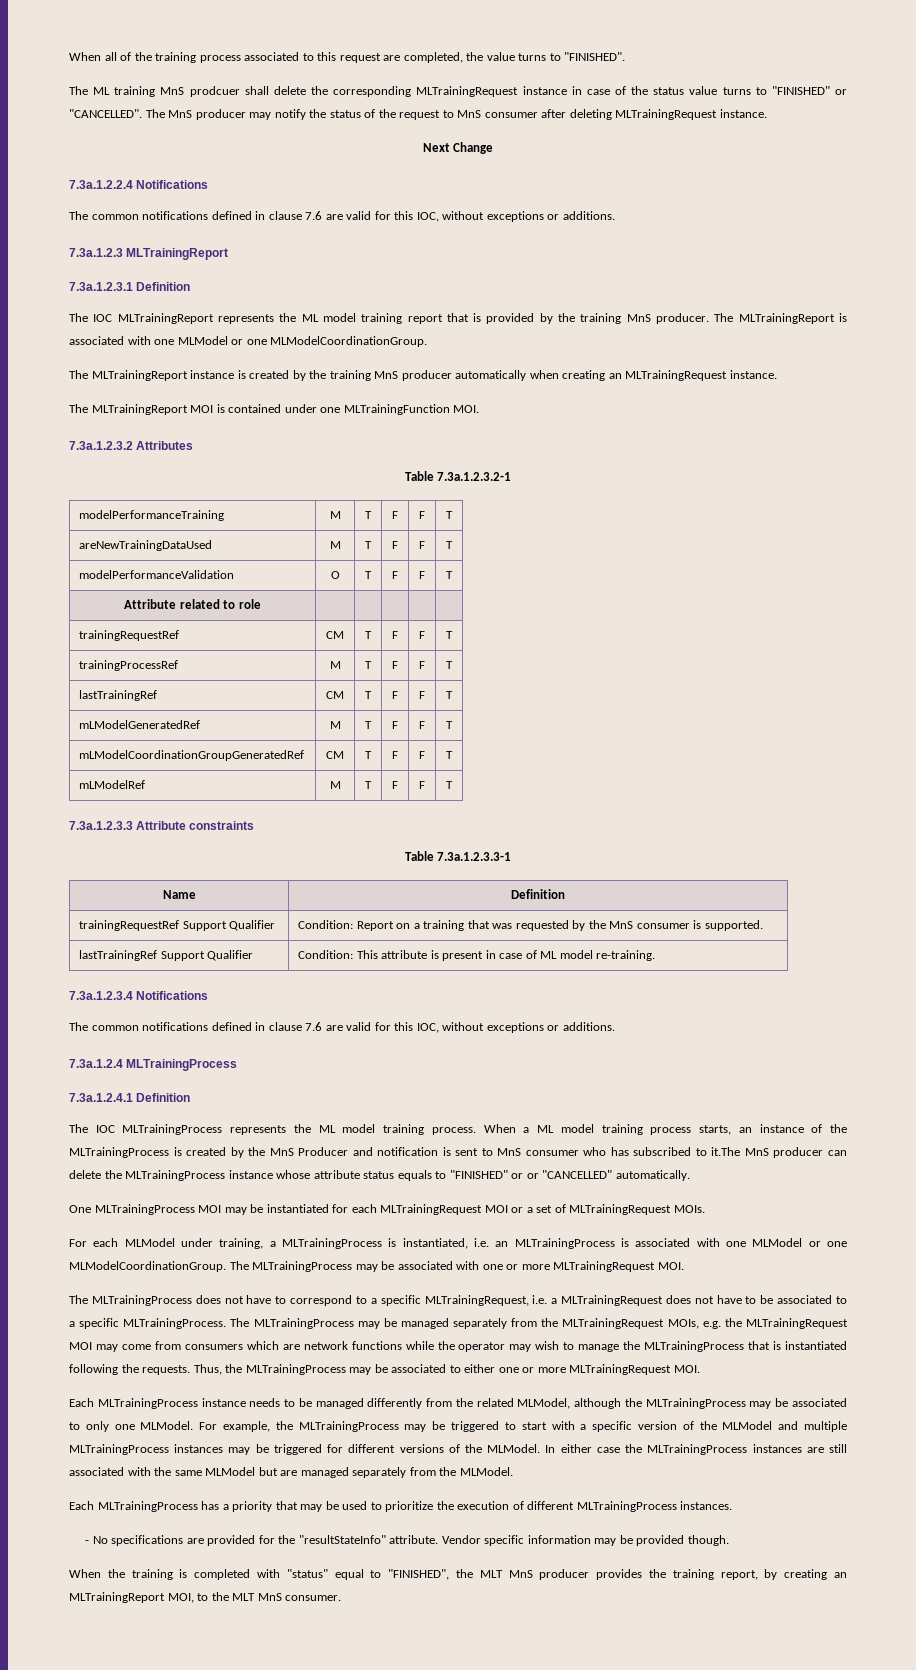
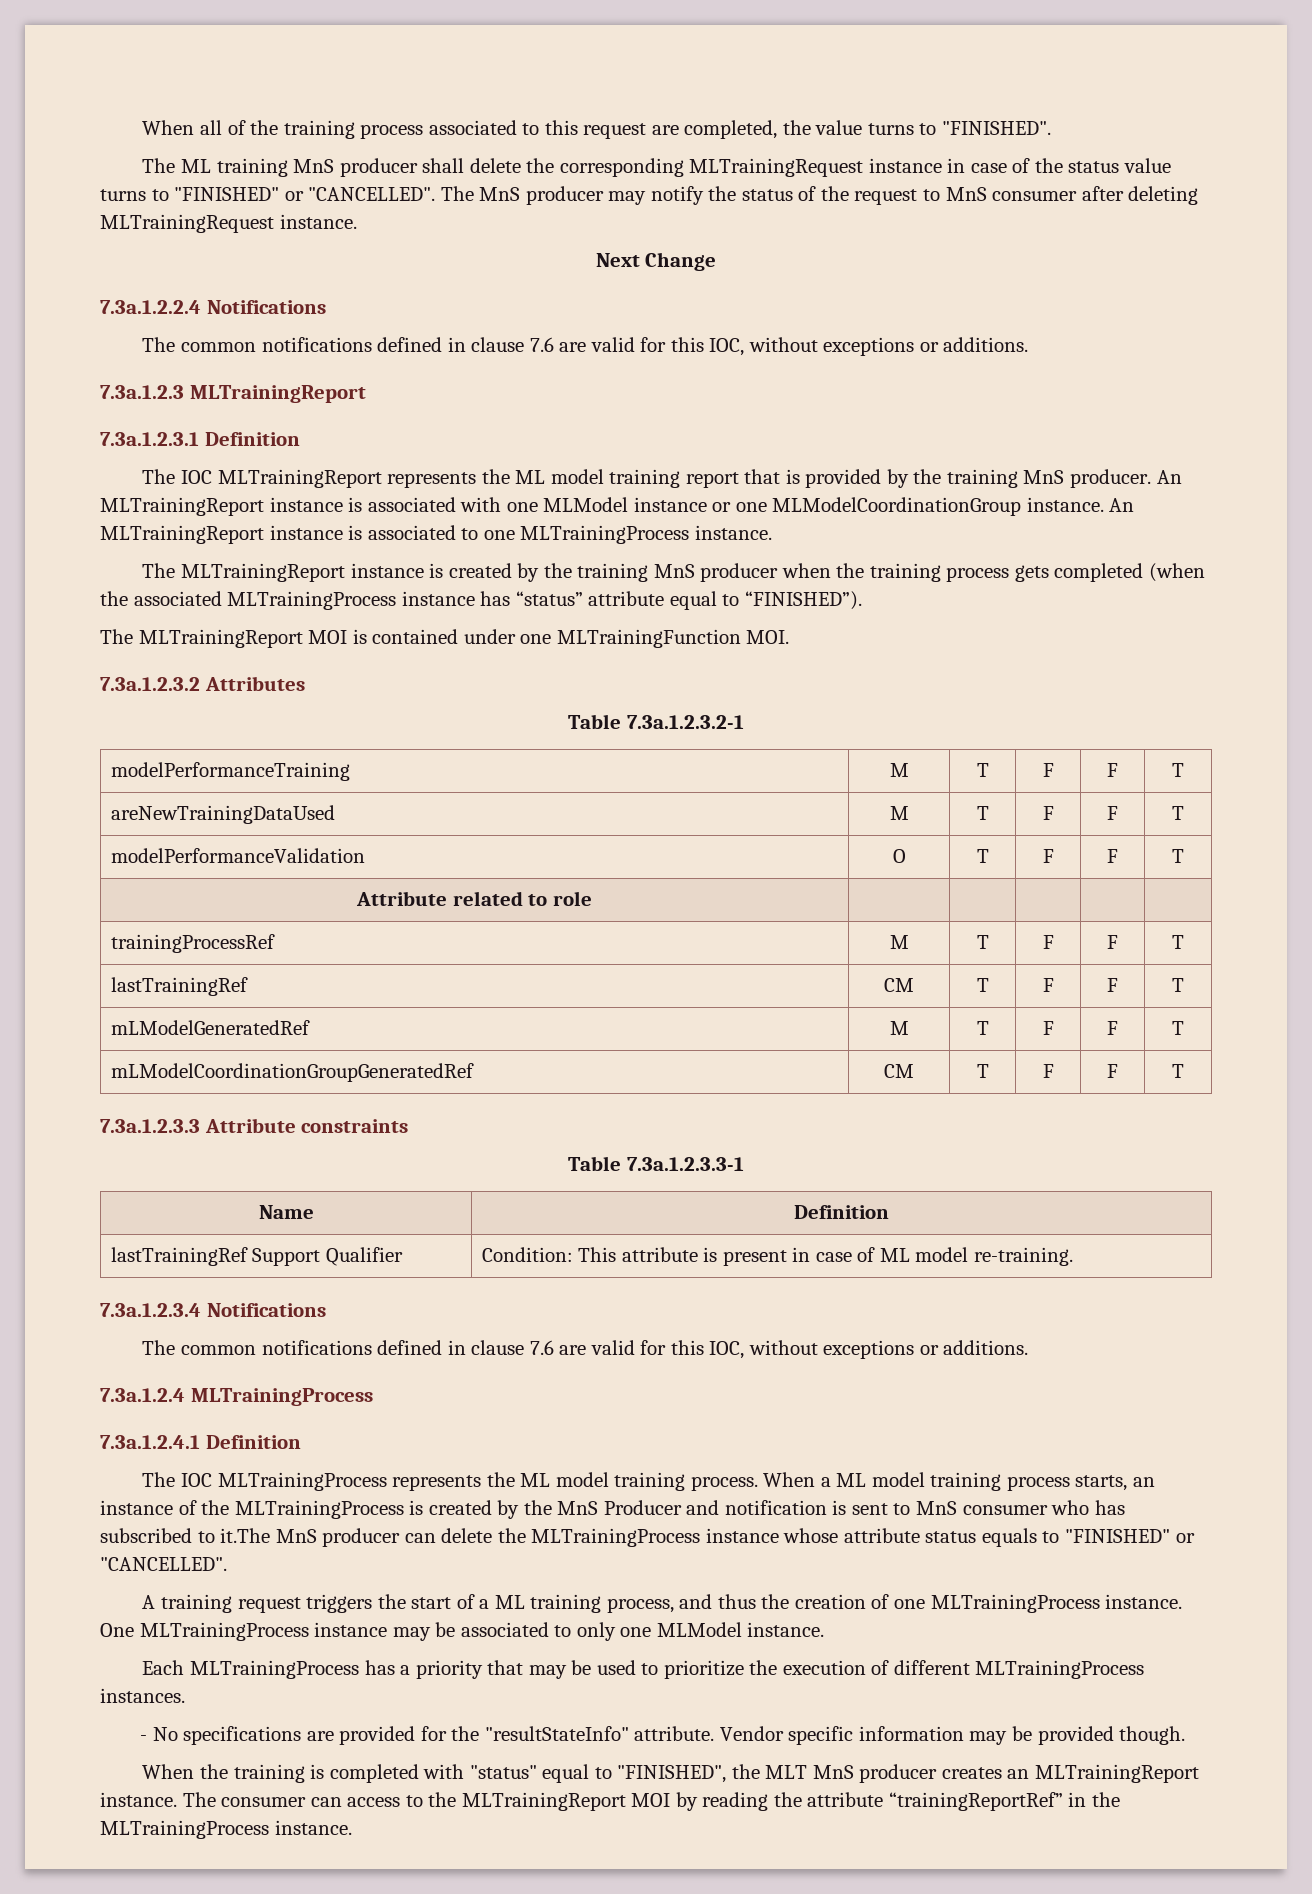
- The ML training MnS prodcuer shall delete the corresponding MLTrainingRequest instance in case of the status value turns to "FINISHED" or "CANCELLED".
+ The ML training MnS producer shall delete the corresponding MLTrainingRequest instance in case of the status value turns to "FINISHED" or "CANCELLED".
- The MLTrainingReport is associated with one MLModel or one MLModelCoordinationGroup.
+ An MLTrainingReport instance is associated with one MLModel instance or one MLModelCoordinationGroup instance. An MLTrainingReport instance is associated to one MLTrainingProcess instance.
- The MLTrainingReport instance is created by the training MnS producer automatically when creating an MLTrainingRequest instance.
+ The MLTrainingReport instance is created by the training MnS producer when the training process gets completed (when the associated MLTrainingProcess instance has “status” attribute equal to “FINISHED”).
- trainingRequestRef | CM | T | F | F | T
- mLModelRef | M | T | F | F | T
- trainingRequestRef Support Qualifier | Condition: Report on a training that was requested by the MnS consumer is supported.
- When a ML model training process starts, an instance of the MLTrainingProcess is created by the MnS Producer and notification is sent to MnS consumer who has subscribed to it.The MnS producer can delete the MLTrainingProcess instance whose attribute status equals to "FINISHED" or or "CANCELLED" automatically.
- One MLTrainingProcess MOI may be instantiated for each MLTrainingRequest MOI or a set of MLTrainingRequest MOIs.
- For each MLModel under training, a MLTrainingProcess is instantiated, i.e. an MLTrainingProcess is associated with one MLModel or one MLModelCoordinationGroup. The MLTrainingProcess may be associated with one or more MLTrainingRequest MOI.
- The MLTrainingProcess does not have to correspond to a specific MLTrainingRequest, i.e. a MLTrainingRequest does not have to be associated to a specific MLTrainingProcess. The MLTrainingProcess may be managed separately from the MLTrainingRequest MOIs, e.g. the MLTrainingRequest MOI may come from consumers which are network functions while the operator may wish to manage the MLTrainingProcess that is instantiated following the requests. Thus, the MLTrainingProcess may be associated to either one or more MLTrainingRequest MOI.
- Each MLTrainingProcess instance needs to be managed differently from the related MLModel, although the MLTrainingProcess may be associated to only one MLModel. For example, the MLTrainingProcess may be triggered to start with a specific version of the MLModel and multiple MLTrainingProcess instances may be triggered for different versions of the MLModel. In either case the MLTrainingProcess instances are still associated with the same MLModel but are managed separately from the MLModel.
+ When a ML model training process starts, an instance of the MLTrainingProcess is created by the MnS Producer and notification is sent to MnS consumer who has subscribed to it.The MnS producer can delete the MLTrainingProcess instance whose attribute status equals to "FINISHED" or "CANCELLED".
+ A training request triggers the start of a ML training process, and thus the creation of one MLTrainingProcess instance. One MLTrainingProcess instance may be associated to only one MLModel instance.
- When the training is completed with "status" equal to "FINISHED", the MLT MnS producer provides the training report, by creating an MLTrainingReport MOI, to the MLT MnS consumer.
+ When the training is completed with "status" equal to "FINISHED", the MLT MnS producer creates an MLTrainingReport instance. The consumer can access to the MLTrainingReport MOI by reading the attribute “trainingReportRef” in the MLTrainingProcess instance.

